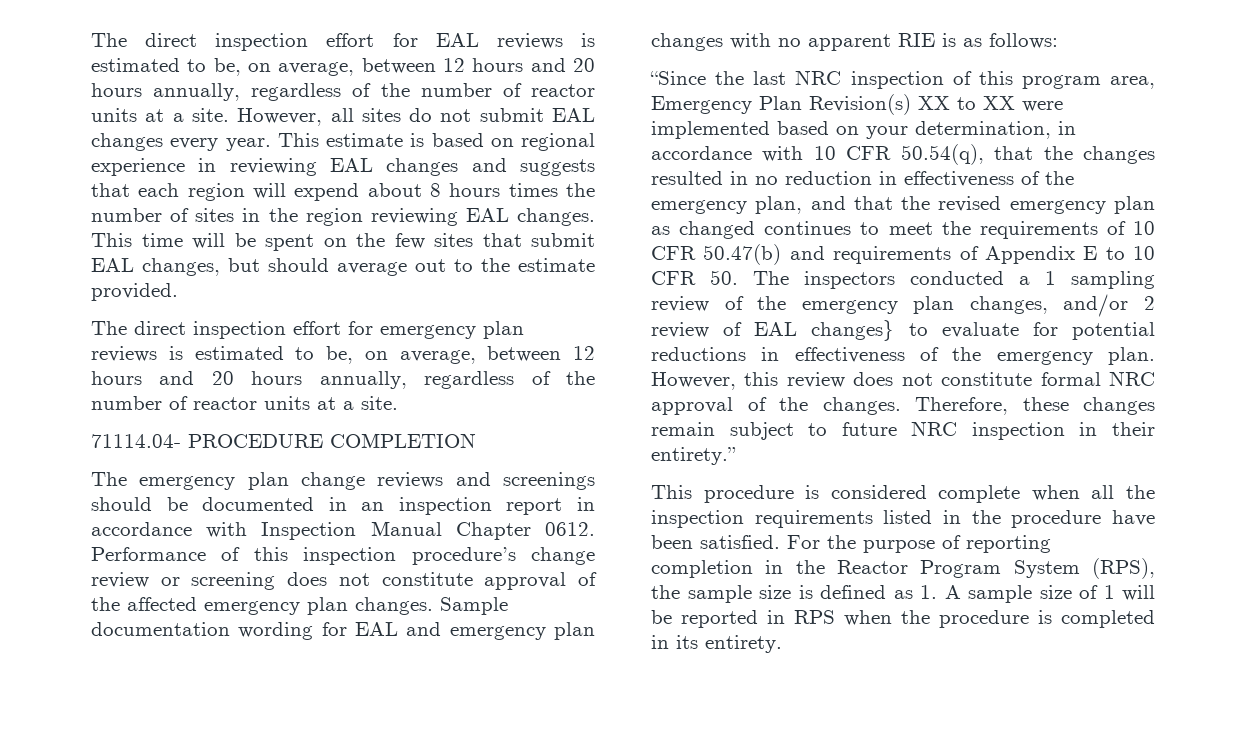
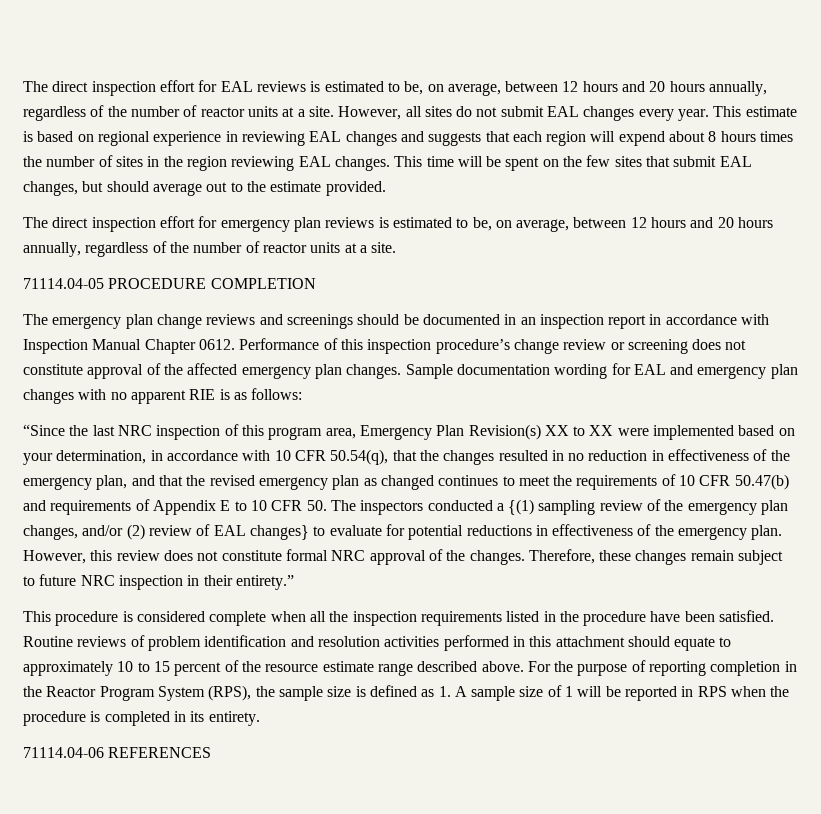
- 71114.04- PROCEDURE COMPLETION
+ 71114.04-05 PROCEDURE COMPLETION
- “Since the last NRC inspection of this program area, Emergency Plan Revision(s) XX to XX were implemented based on your determination, in accordance with 10 CFR 50.54(q), that the changes resulted in no reduction in effectiveness of the emergency plan, and that the revised emergency plan as changed continues to meet the requirements of 10 CFR 50.47(b) and requirements of Appendix E to 10 CFR 50. The inspectors conducted a 1 sampling review of the emergency plan changes, and/or 2 review of EAL changes} to evaluate for potential reductions in effectiveness of the emergency plan.
+ “Since the last NRC inspection of this program area, Emergency Plan Revision(s) XX to XX were implemented based on your determination, in accordance with 10 CFR 50.54(q), that the changes resulted in no reduction in effectiveness of the emergency plan, and that the revised emergency plan as changed continues to meet the requirements of 10 CFR 50.47(b) and requirements of Appendix E to 10 CFR 50. The inspectors conducted a {(1) sampling review of the emergency plan changes, and/or (2) review of EAL changes} to evaluate for potential reductions in effectiveness of the emergency plan.
+ Routine reviews of problem identification and resolution activities performed in this attachment should equate to approximately 10 to 15 percent of the resource estimate range described above.
+ 71114.04-06 REFERENCES

